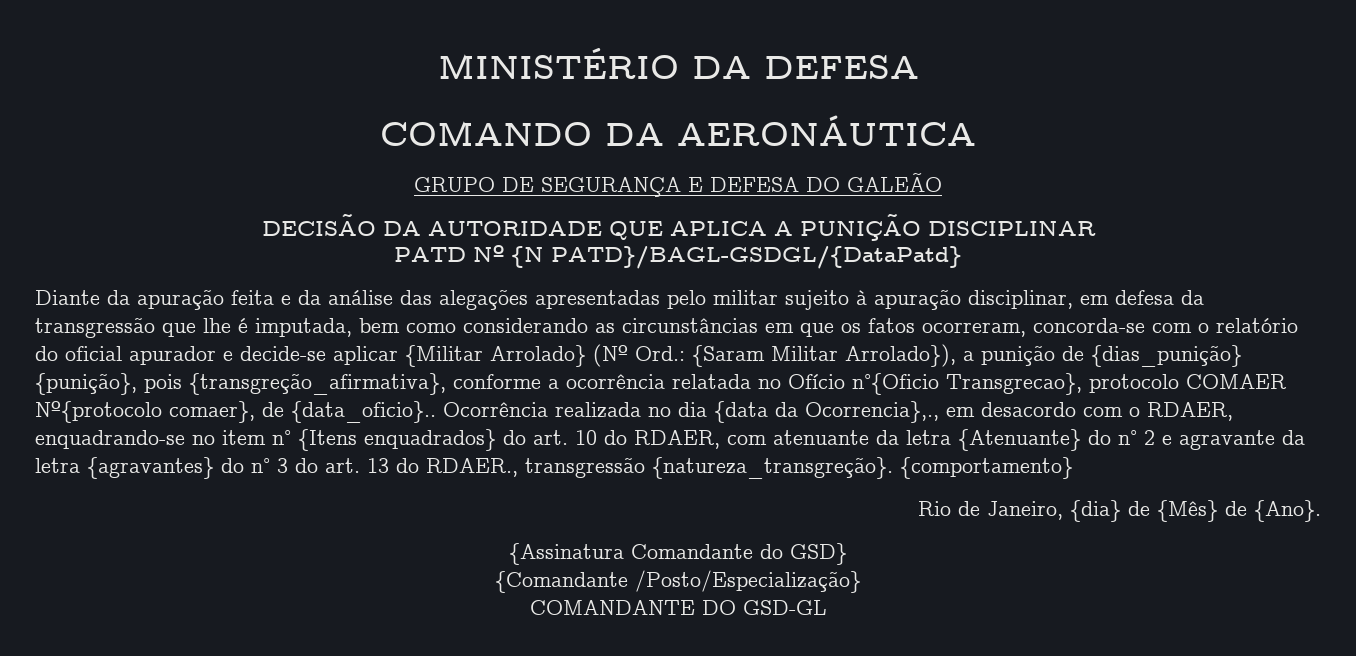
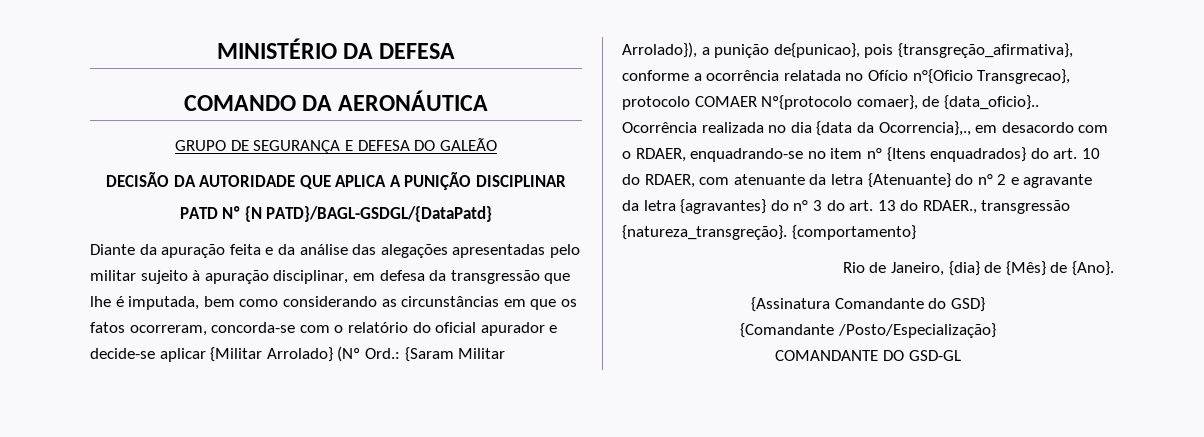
- {Saram Militar Arrolado}), a punição de {dias_punição} {punição}, pois {transgreção_afirmativa}, conforme a ocorrência relatada no Ofício n°{Oficio Transgrecao}, protocolo COMAER Nº{protocolo comaer}, de {data_oficio}..
+ {Saram Militar Arrolado}), a punição de{punicao}, pois {transgreção_afirmativa}, conforme a ocorrência relatada no Ofício n°{Oficio Transgrecao}, protocolo COMAER Nº{protocolo comaer}, de {data_oficio}..

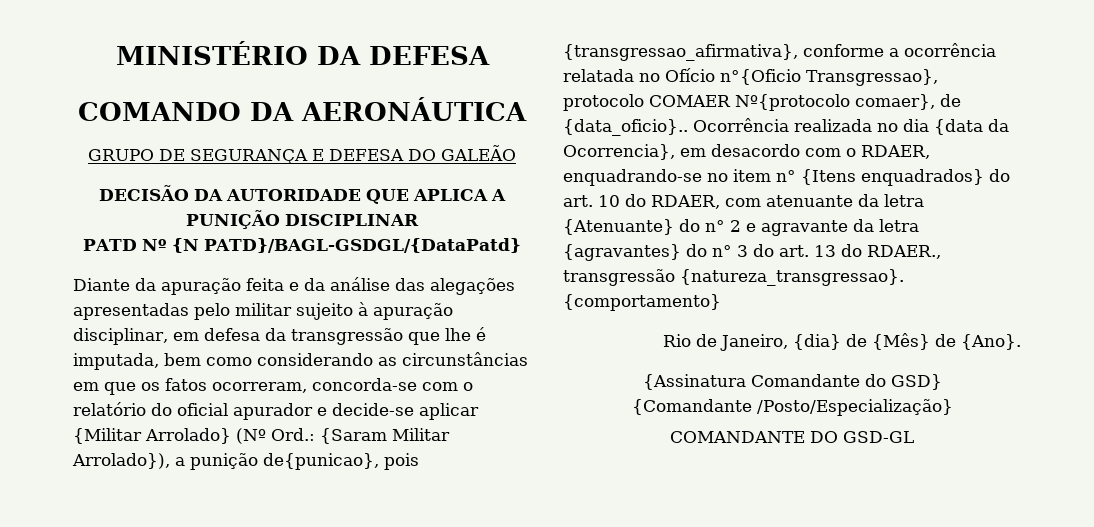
- {Saram Militar Arrolado}), a punição de{punicao}, pois {transgreção_afirmativa}, conforme a ocorrência relatada no Ofício n°{Oficio Transgrecao}, protocolo COMAER Nº{protocolo comaer}, de {data_oficio}..
+ {Saram Militar Arrolado}), a punição de{punicao}, pois {transgressao_afirmativa}, conforme a ocorrência relatada no Ofício n°{Oficio Transgressao}, protocolo COMAER Nº{protocolo comaer}, de {data_oficio}..
- Ocorrência realizada no dia {data da Ocorrencia},., em desacordo com o RDAER, enquadrando-se no item n° {Itens enquadrados} do art. 10 do RDAER, com atenuante da letra {Atenuante} do n° 2 e agravante da letra {agravantes} do n° 3 do art. 13 do RDAER., transgressão {natureza_transgreção}.
+ Ocorrência realizada no dia {data da Ocorrencia}, em desacordo com o RDAER, enquadrando-se no item n° {Itens enquadrados} do art. 10 do RDAER, com atenuante da letra {Atenuante} do n° 2 e agravante da letra {agravantes} do n° 3 do art. 13 do RDAER., transgressão {natureza_transgressao}.

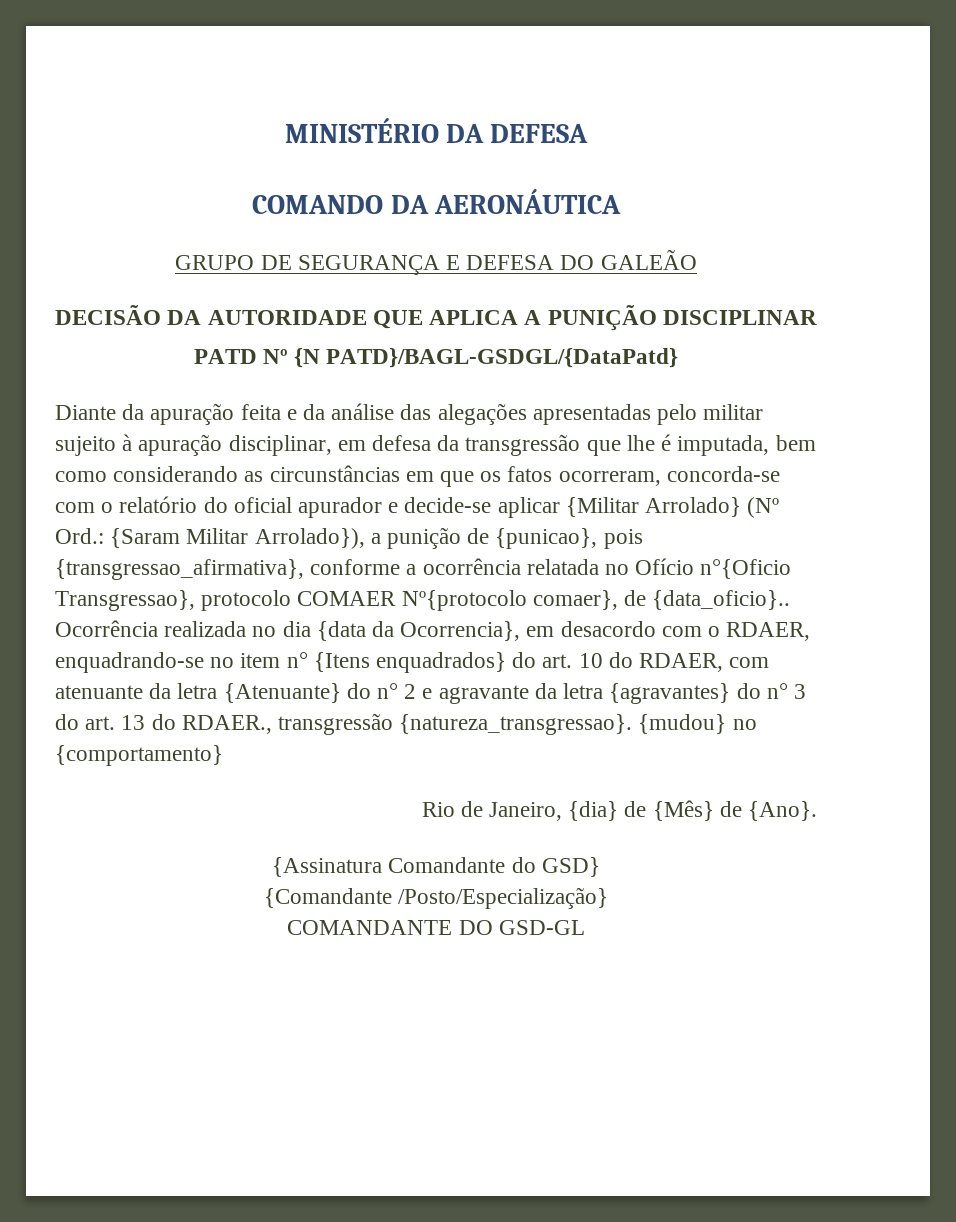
- {Saram Militar Arrolado}), a punição de{punicao}, pois {transgressao_afirmativa}, conforme a ocorrência relatada no Ofício n°{Oficio Transgressao}, protocolo COMAER Nº{protocolo comaer}, de {data_oficio}..
+ {Saram Militar Arrolado}), a punição de {punicao}, pois {transgressao_afirmativa}, conforme a ocorrência relatada no Ofício n°{Oficio Transgressao}, protocolo COMAER Nº{protocolo comaer}, de {data_oficio}..
- {comportamento}
+ {mudou} no {comportamento}

